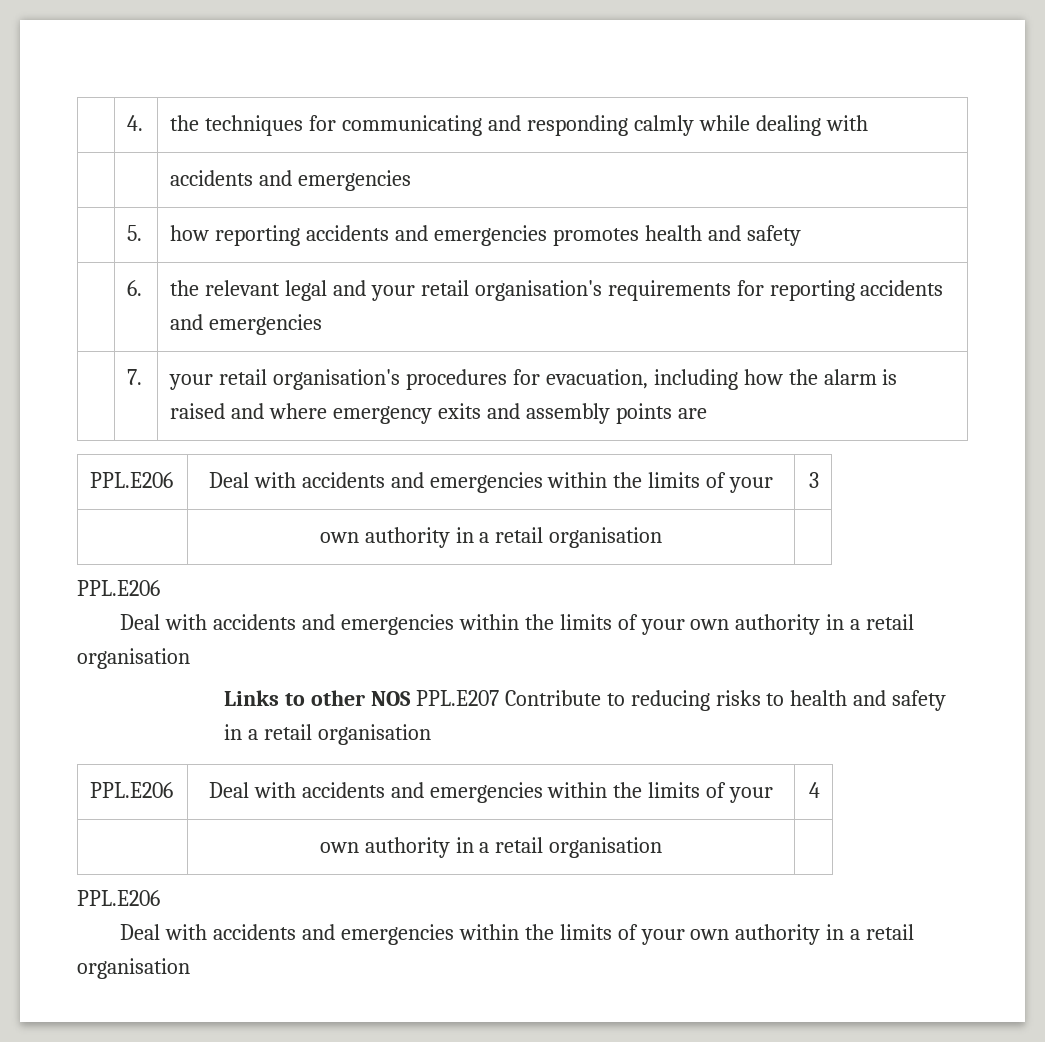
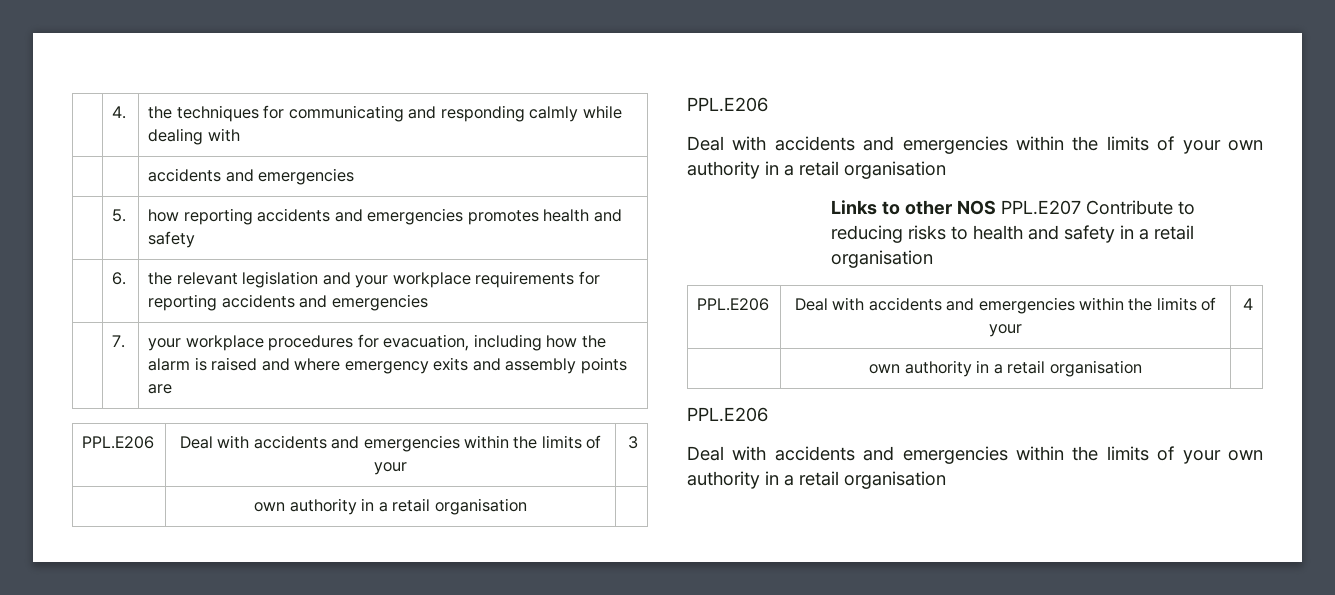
- | 6. | the relevant legal and your retail organisation's requirements for reporting accidents and emergencies
+ | 6. | the relevant legislation and your workplace requirements for reporting accidents and emergencies
- | 7. | your retail organisation's procedures for evacuation, including how the alarm is raised and where emergency exits and assembly points are
+ | 7. | your workplace procedures for evacuation, including how the alarm is raised and where emergency exits and assembly points are

